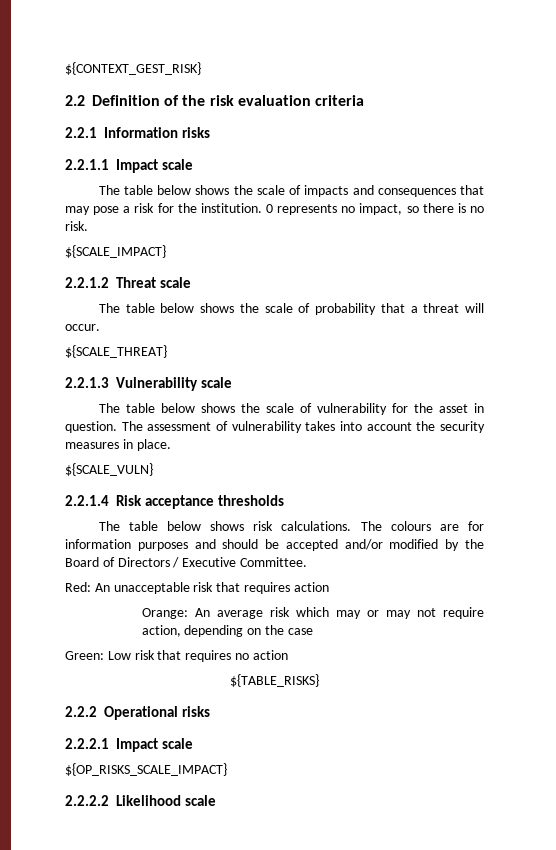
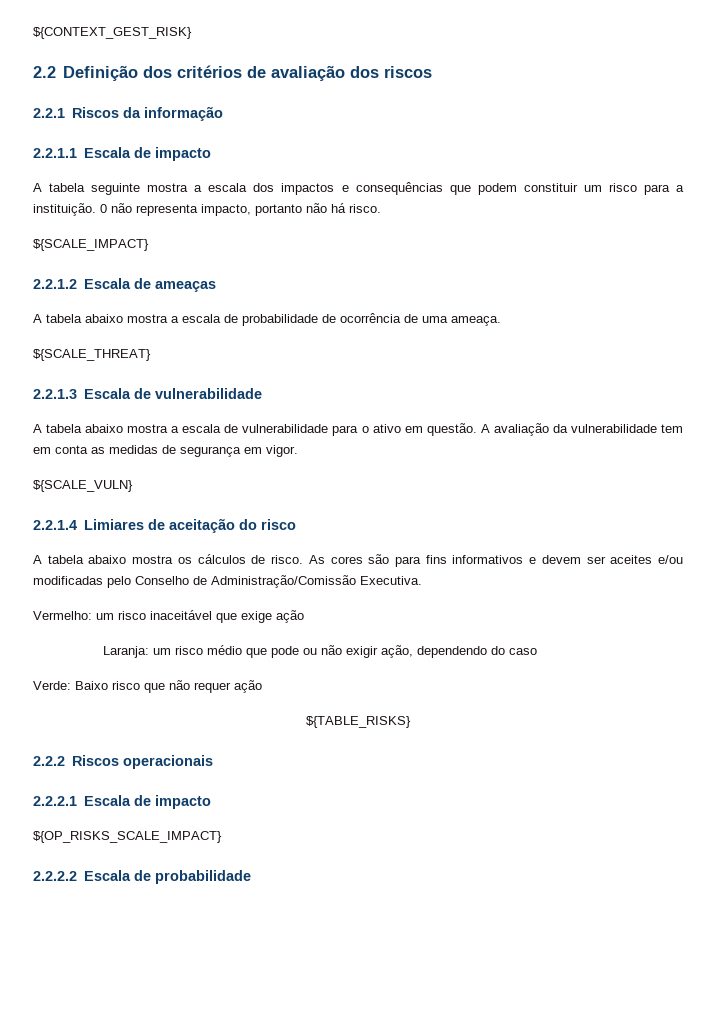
- 2.2 Definition of the risk evaluation criteria
- 2.2.1 Information risks
- 2.2.1.1 Impact scale
- The table below shows the scale of impacts and consequences that may pose a risk for the institution. 0 represents no impact, so there is no risk.
+ 2.2 Definição dos critérios de avaliação dos riscos
+ 2.2.1 Riscos da informação
+ 2.2.1.1 Escala de impacto
+ A tabela seguinte mostra a escala dos impactos e consequências que podem constituir um risco para a instituição. 0 não representa impacto, portanto não há risco.
  ${SCALE_IMPACT}
- 2.2.1.2 Threat scale
- The table below shows the scale of probability that a threat will occur.
+ 2.2.1.2 Escala de ameaças
+ A tabela abaixo mostra a escala de probabilidade de ocorrência de uma ameaça.
  ${SCALE_THREAT}
- 2.2.1.3 Vulnerability scale
- The table below shows the scale of vulnerability for the asset in question. The assessment of vulnerability takes into account the security measures in place.
+ 2.2.1.3 Escala de vulnerabilidade
+ A tabela abaixo mostra a escala de vulnerabilidade para o ativo em questão. A avaliação da vulnerabilidade tem em conta as medidas de segurança em vigor.
  ${SCALE_VULN}
- 2.2.1.4 Risk acceptance thresholds
- The table below shows risk calculations. The colours are for information purposes and should be accepted and/or modified by the Board of Directors / Executive Committee.
- Red: An unacceptable risk that requires action
- Orange: An average risk which may or may not require action, depending on the case
- Green: Low risk that requires no action
+ 2.2.1.4 Limiares de aceitação do risco
+ A tabela abaixo mostra os cálculos de risco. As cores são para fins informativos e devem ser aceites e/ou modificadas pelo Conselho de Administração/Comissão Executiva.
+ Vermelho: um risco inaceitável que exige ação
+ Laranja: um risco médio que pode ou não exigir ação, dependendo do caso
+ Verde: Baixo risco que não requer ação
- 2.2.2 Operational risks
+ 2.2.2 Riscos operacionais
- 2.2.2.1 Impact scale
+ 2.2.2.1 Escala de impacto
- 2.2.2.2 Likelihood scale
+ 2.2.2.2 Escala de probabilidade

